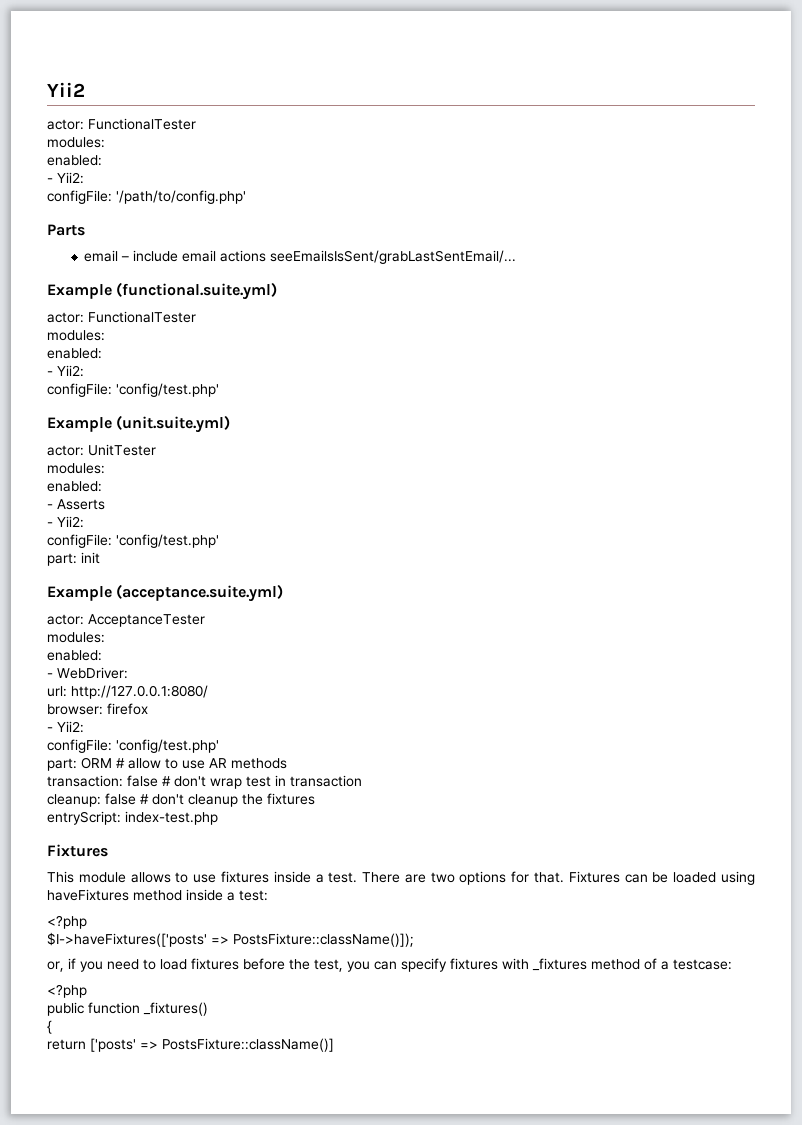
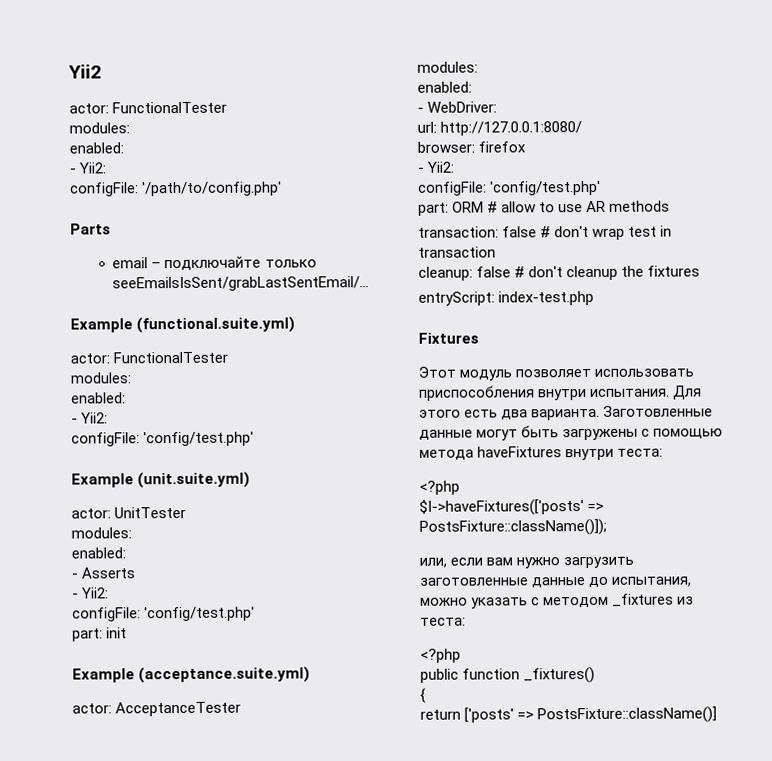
- email – include email actions seeEmailsIsSent/grabLastSentEmail/...
+ email – подключайте только seeEmailsIsSent/grabLastSentEmail/...
- This module allows to use fixtures inside a test. There are two options for that. Fixtures can be loaded using haveFixtures method inside a test:
+ Этот модуль позволяет использовать приспособления внутри испытания. Для этого есть два варианта. Заготовленные данные могут быть загружены с помощью метода haveFixtures внутри теста:
  <?php
  $I->haveFixtures(['posts' => PostsFixture::className()]);
- or, if you need to load fixtures before the test, you can specify fixtures with _fixtures method of a testcase:
+ или, если вам нужно загрузить заготовленные данные до испытания, можно указать с методом _fixtures из теста:

